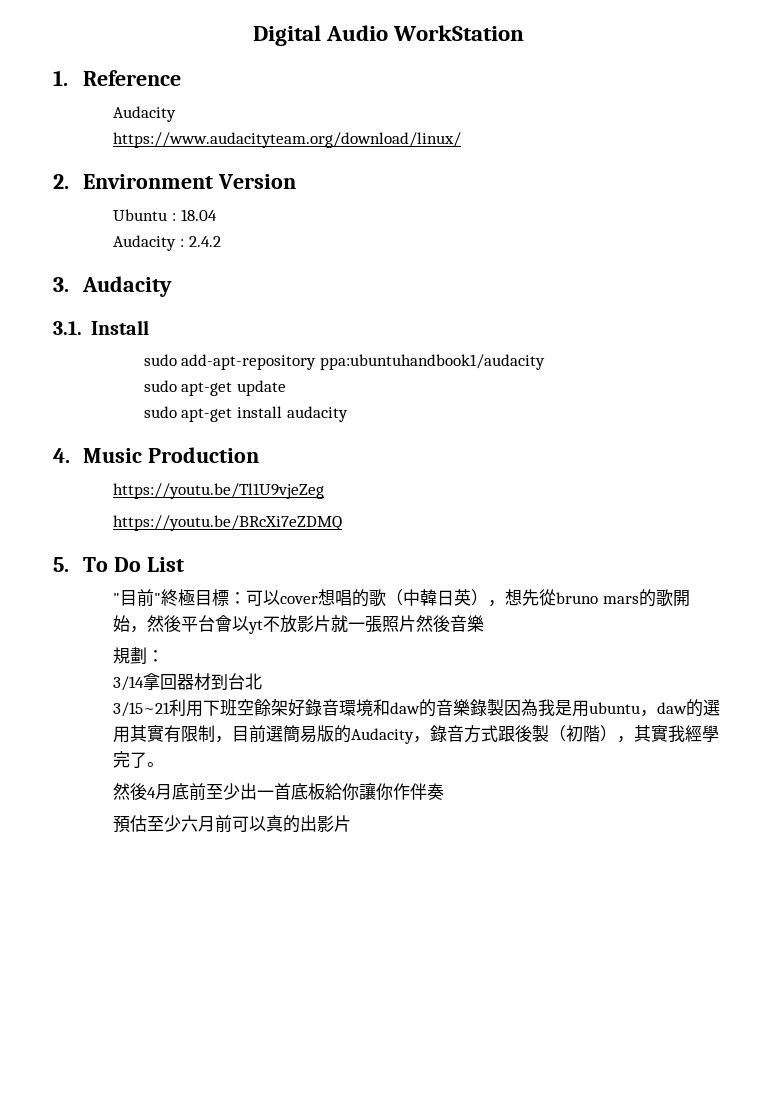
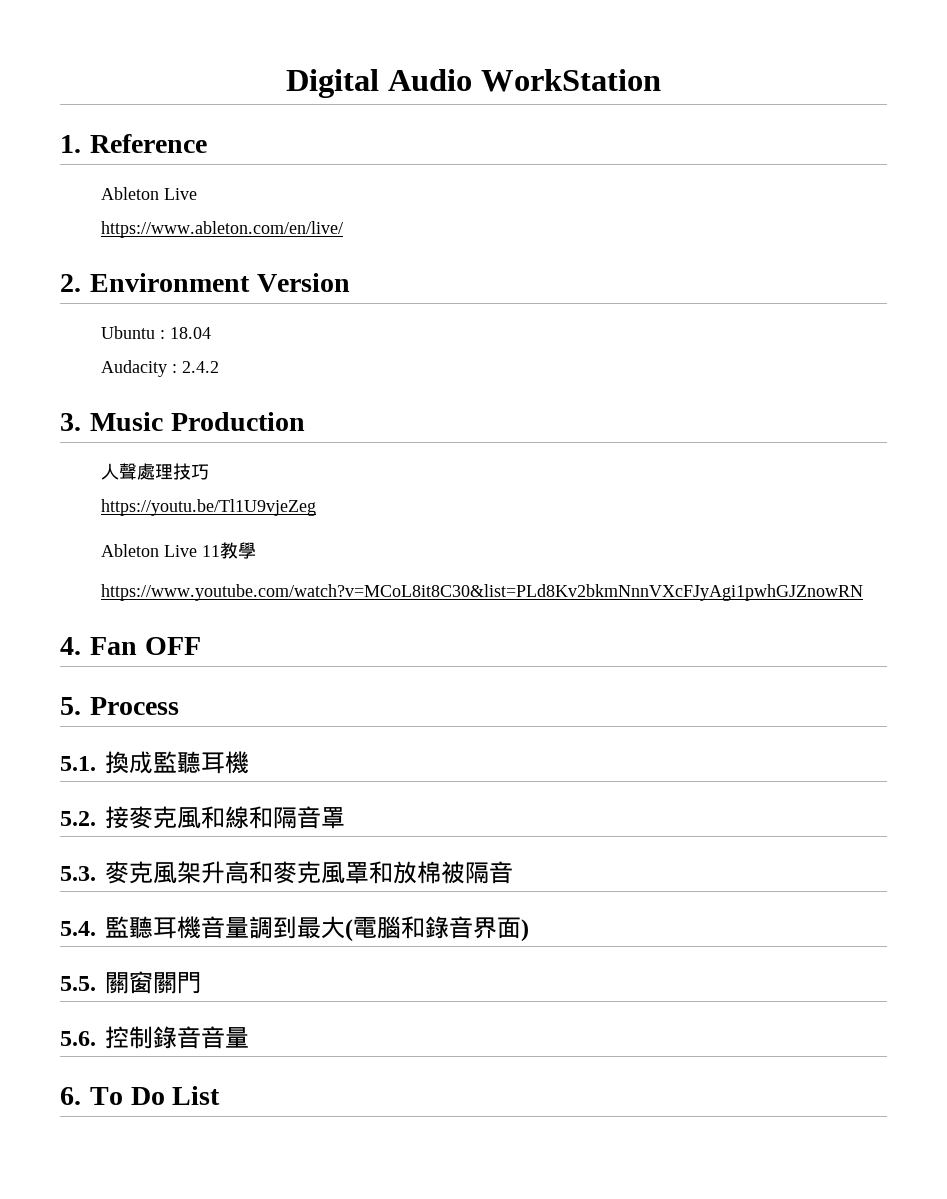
  1. Reference
- Audacity
- https://www.audacityteam.org/download/linux/
+ Ableton Live
+ https://www.ableton.com/en/live/
- 3. Audacity
- 3.1. Install
- sudo add-apt-repository ppa:ubuntuhandbook1/audacity
- sudo apt-get update
- sudo apt-get install audacity
- 4. Music Production
+ 3. Music Production
+ 人聲處理技巧
  https://youtu.be/Tl1U9vjeZeg
- https://youtu.be/BRcXi7eZDMQ
- 5. To Do List
- "目前"終極目標：可以cover想唱的歌（中韓日英），想先從bruno mars的歌開始，然後平台會以yt不放影片就一張照片然後音樂
- 規劃：
- 3/14拿回器材到台北
- 3/15~21利用下班空餘架好錄音環境和daw的音樂錄製因為我是用ubuntu，daw的選用其實有限制，目前選簡易版的Audacity，錄音方式跟後製（初階），其實我經學完了。
- 然後4月底前至少出一首底板給你讓你作伴奏
- 預估至少六月前可以真的出影片
+ Ableton Live 11教學
+ https://www.youtube.com/watch?v=MCoL8it8C30&list=PLd8Kv2bkmNnnVXcFJyAgi1pwhGJZnowRN
+ 4. Fan OFF
+ 5. Process
+ 5.1.換成監聽耳機
+ 5.2.接麥克風和線和隔音罩
+ 5.3.麥克風架升高和麥克風罩和放棉被隔音
+ 5.4.監聽耳機音量調到最大(電腦和錄音界面)
+ 5.5.關窗關門
+ 5.6.控制錄音音量
+ 6. To Do List

